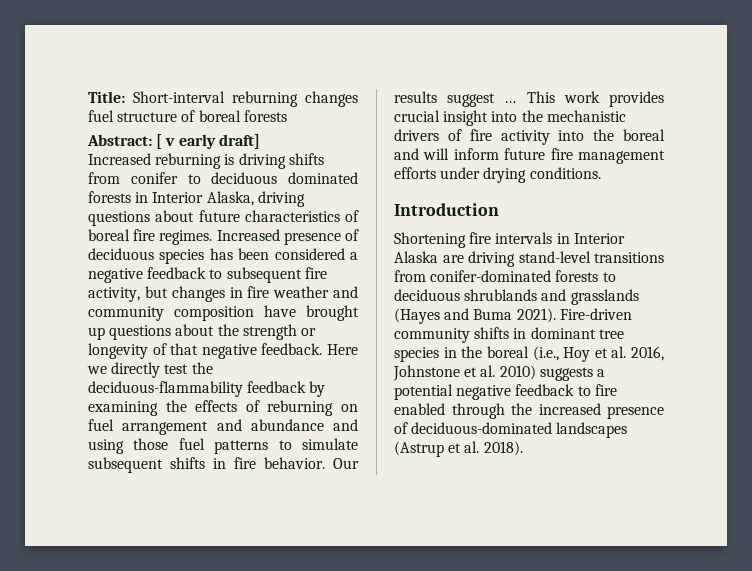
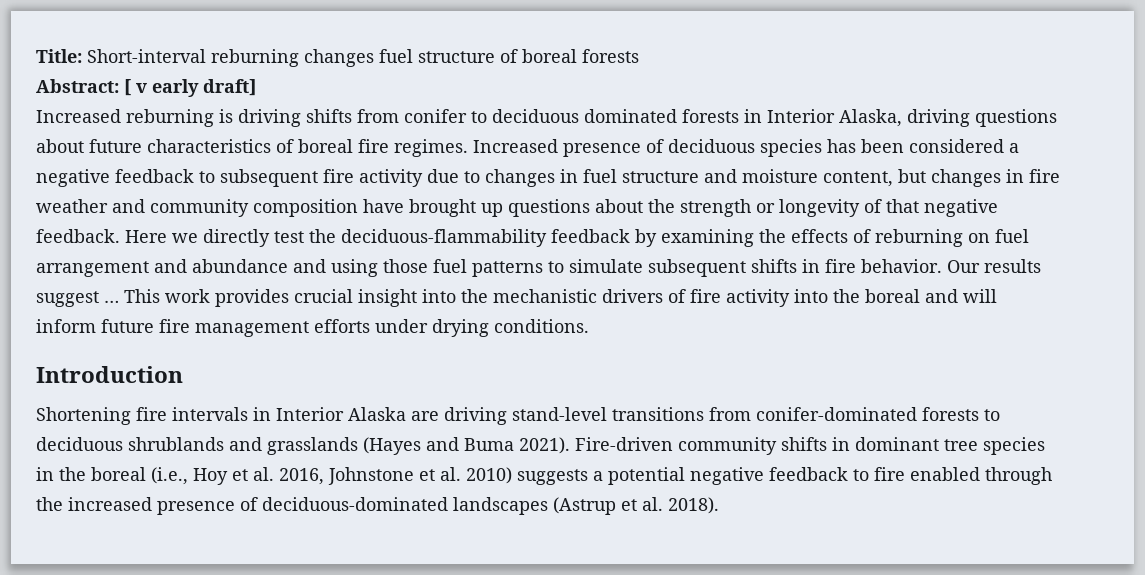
- Increased presence of deciduous species has been considered a negative feedback to subsequent fire activity, but changes in fire weather and community composition have brought up questions about the strength or longevity of that negative feedback.
+ Increased presence of deciduous species has been considered a negative feedback to subsequent fire activity due to changes in fuel structure and moisture content, but changes in fire weather and community composition have brought up questions about the strength or longevity of that negative feedback.

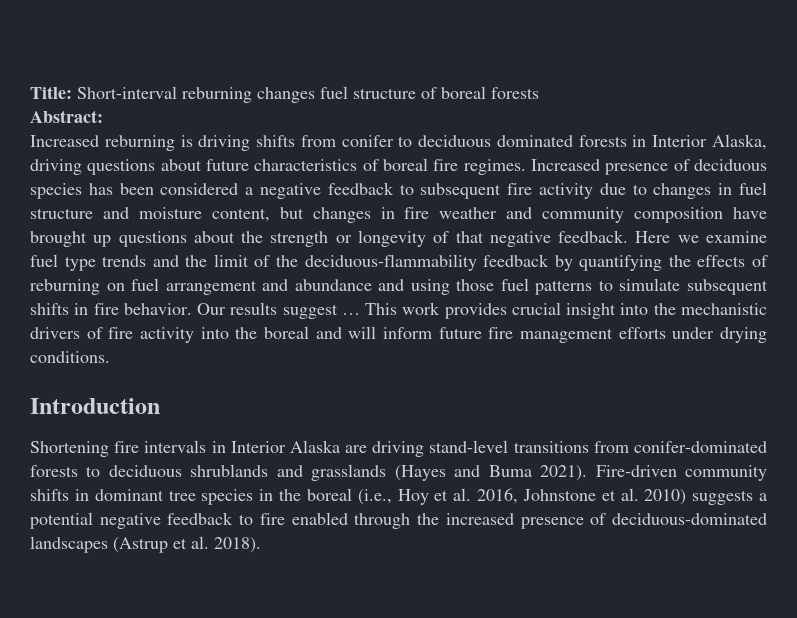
- Abstract: [ v early draft]
+ Abstract:
- Here we directly test the deciduous-flammability feedback by examining the effects of reburning on fuel arrangement and abundance and using those fuel patterns to simulate subsequent shifts in fire behavior.
+ Here we examine fuel type trends and the limit of the deciduous-flammability feedback by quantifying the effects of reburning on fuel arrangement and abundance and using those fuel patterns to simulate subsequent shifts in fire behavior.

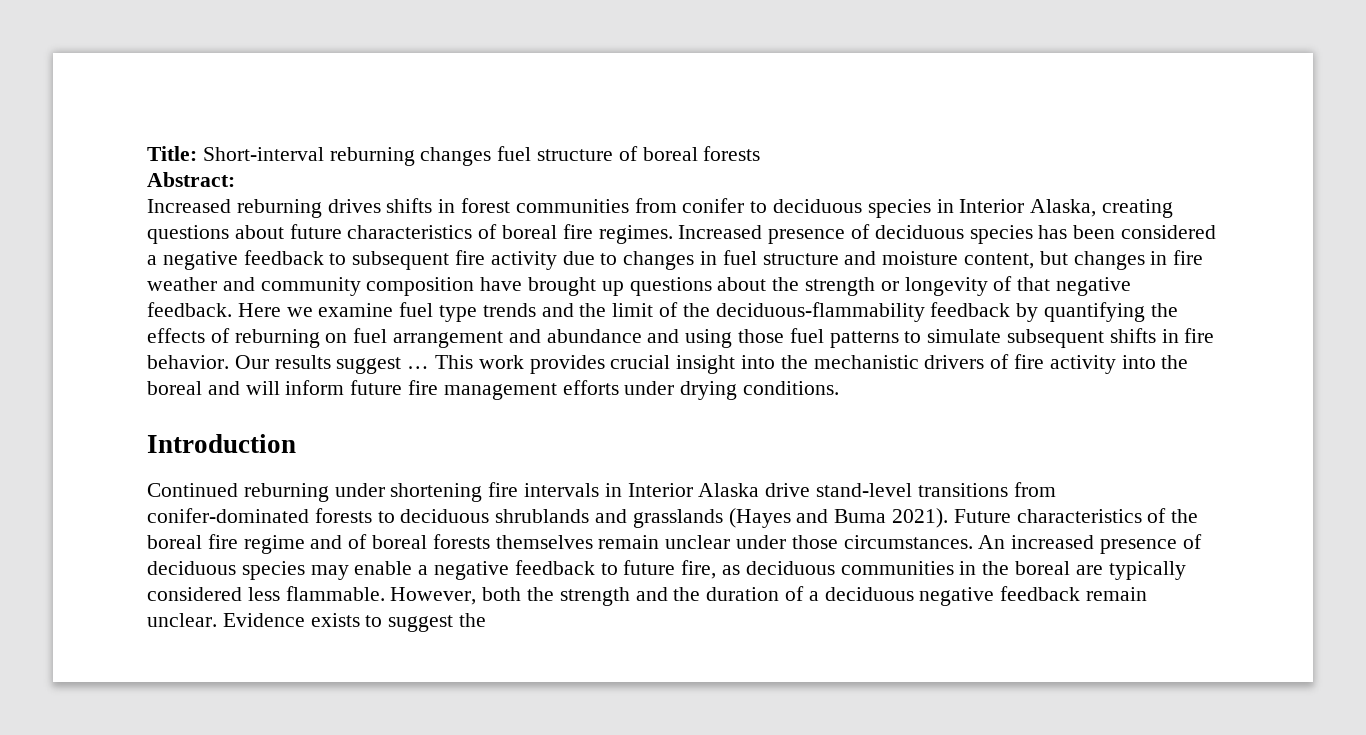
- Increased reburning is driving shifts from conifer to deciduous dominated forests in Interior Alaska, driving questions about future characteristics of boreal fire regimes.
+ Increased reburning drives shifts in forest communities from conifer to deciduous species in Interior Alaska, creating questions about future characteristics of boreal fire regimes.
- Shortening fire intervals in Interior Alaska are driving stand-level transitions from conifer-dominated forests to deciduous shrublands and grasslands (Hayes and Buma 2021).
+ Continued reburning under shortening fire intervals in Interior Alaska drive stand-level transitions from conifer-dominated forests to deciduous shrublands and grasslands (Hayes and Buma 2021).
- Fire-driven community shifts in dominant tree species in the boreal (i.e., Hoy et al. 2016, Johnstone et al. 2010) suggests a potential negative feedback to fire enabled through the increased presence of deciduous-dominated landscapes (Astrup et al. 2018).
+ Future characteristics of the boreal fire regime and of boreal forests themselves remain unclear under those circumstances. An increased presence of deciduous species may enable a negative feedback to future fire, as deciduous communities in the boreal are typically considered less flammable. However, both the strength and the duration of a deciduous negative feedback remain unclear. Evidence exists to suggest the

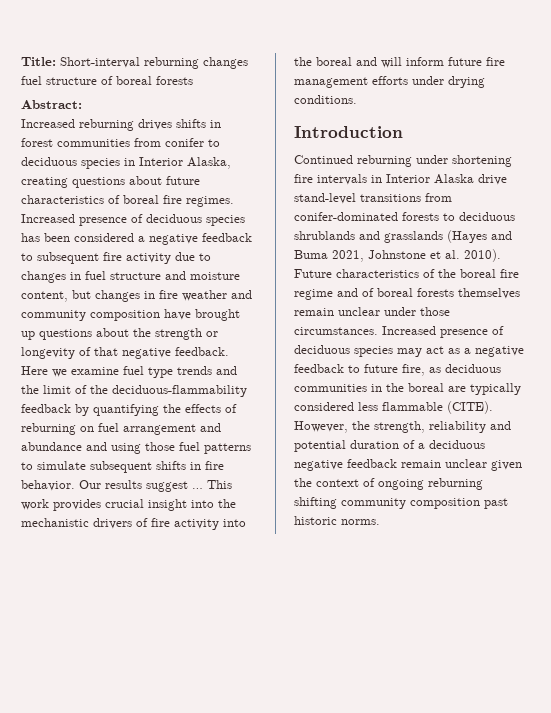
- Continued reburning under shortening fire intervals in Interior Alaska drive stand-level transitions from conifer-dominated forests to deciduous shrublands and grasslands (Hayes and Buma 2021).
+ Continued reburning under shortening fire intervals in Interior Alaska drive stand-level transitions from conifer-dominated forests to deciduous shrublands and grasslands (Hayes and Buma 2021, Johnstone et al. 2010).
- An increased presence of deciduous species may enable a negative feedback to future fire, as deciduous communities in the boreal are typically considered less flammable. However, both the strength and the duration of a deciduous negative feedback remain unclear. Evidence exists to suggest the
+ Increased presence of deciduous species may act as a negative feedback to future fire, as deciduous communities in the boreal are typically considered less flammable (CITE). However, the strength, reliability and potential duration of a deciduous negative feedback remain unclear given the context of ongoing reburning shifting community composition past historic norms.

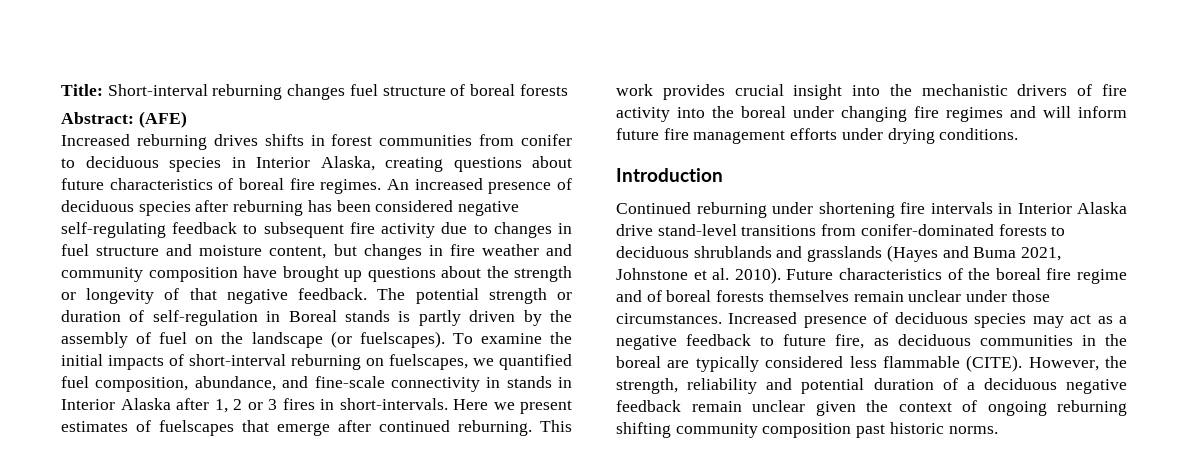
- Abstract:
+ Abstract: (AFE)
- Increased presence of deciduous species has been considered a negative feedback to subsequent fire activity due to changes in fuel structure and moisture content, but changes in fire weather and community composition have brought up questions about the strength or longevity of that negative feedback.
+ An increased presence of deciduous species after reburning has been considered negative self-regulating feedback to subsequent fire activity due to changes in fuel structure and moisture content, but changes in fire weather and community composition have brought up questions about the strength or longevity of that negative feedback.
- Here we examine fuel type trends and the limit of the deciduous-flammability feedback by quantifying the effects of reburning on fuel arrangement and abundance and using those fuel patterns to simulate subsequent shifts in fire behavior. Our results suggest …
+ The potential strength or duration of self-regulation in Boreal stands is partly driven by the assembly of fuel on the landscape (or fuelscapes). To examine the initial impacts of short-interval reburning on fuelscapes, we quantified fuel composition, abundance, and fine-scale connectivity in stands in Interior Alaska after 1, 2 or 3 fires in short-intervals. Here we present estimates of fuelscapes that emerge after continued reburning.
- This work provides crucial insight into the mechanistic drivers of fire activity into the boreal and will inform future fire management efforts under drying conditions.
+ This work provides crucial insight into the mechanistic drivers of fire activity into the boreal under changing fire regimes and will inform future fire management efforts under drying conditions.

